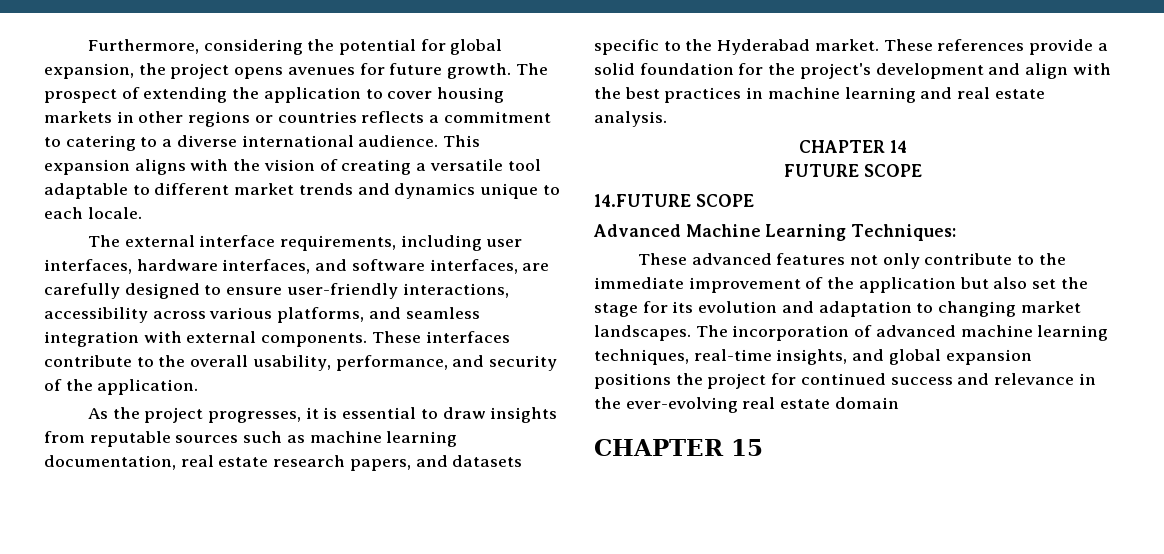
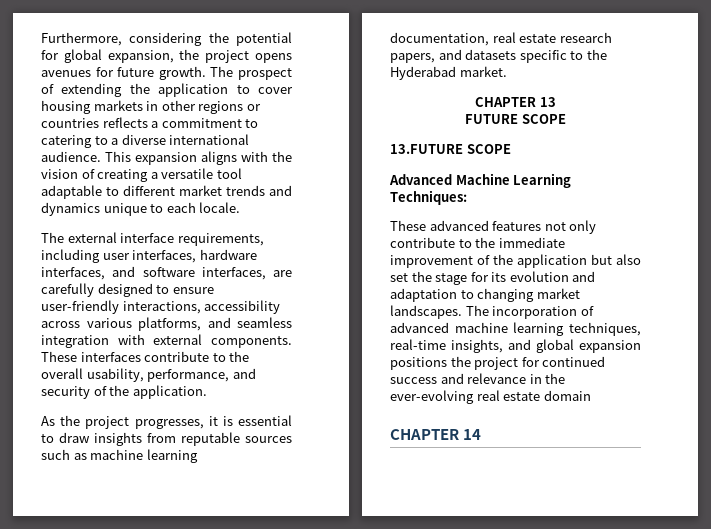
- As the project progresses, it is essential to draw insights from reputable sources such as machine learning documentation, real estate research papers, and datasets specific to the Hyderabad market. These references provide a solid foundation for the project's development and align with the best practices in machine learning and real estate analysis.
- CHAPTER 14
+ As the project progresses, it is essential to draw insights from reputable sources such as machine learning documentation, real estate research papers, and datasets specific to the Hyderabad market.
+ CHAPTER 13
- 14.FUTURE SCOPE
+ 13.FUTURE SCOPE
- CHAPTER 15
+ CHAPTER 14

